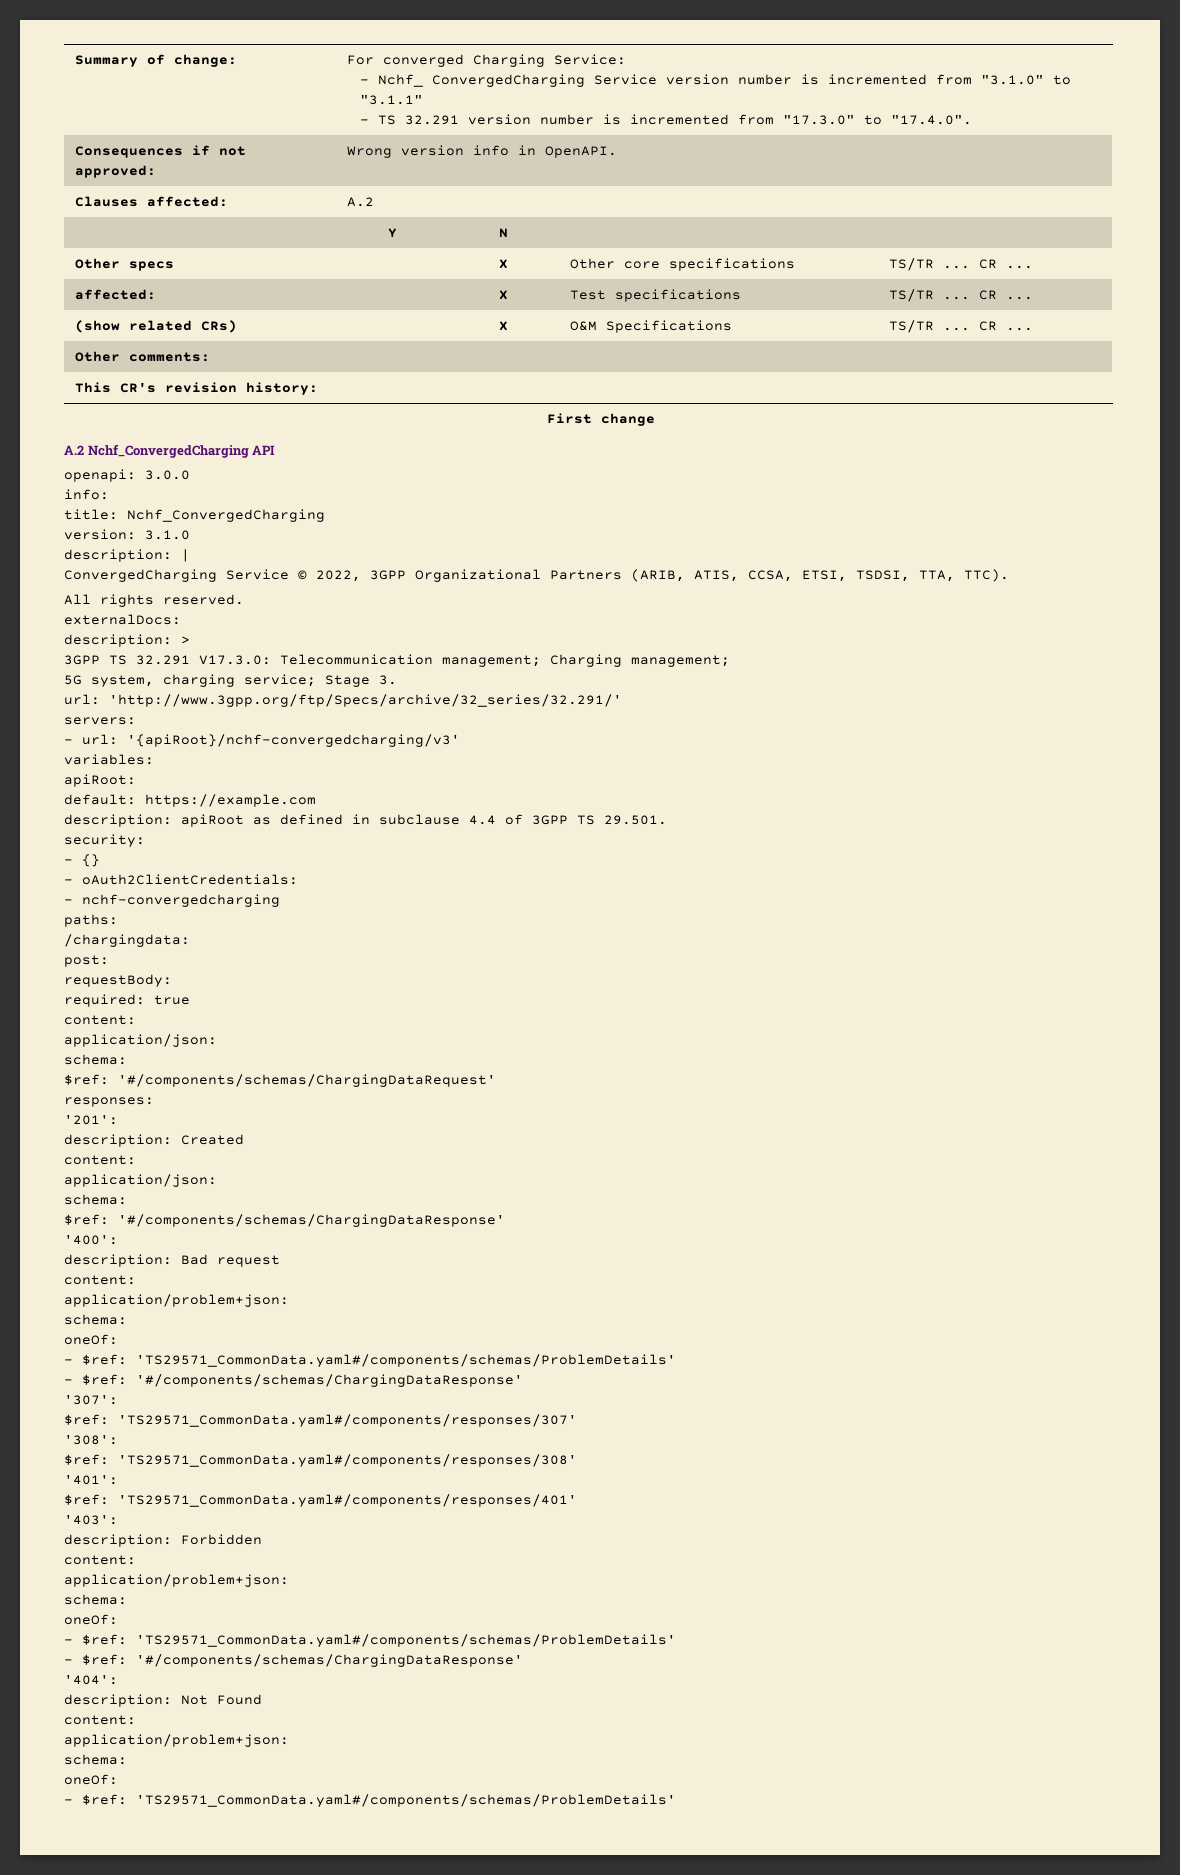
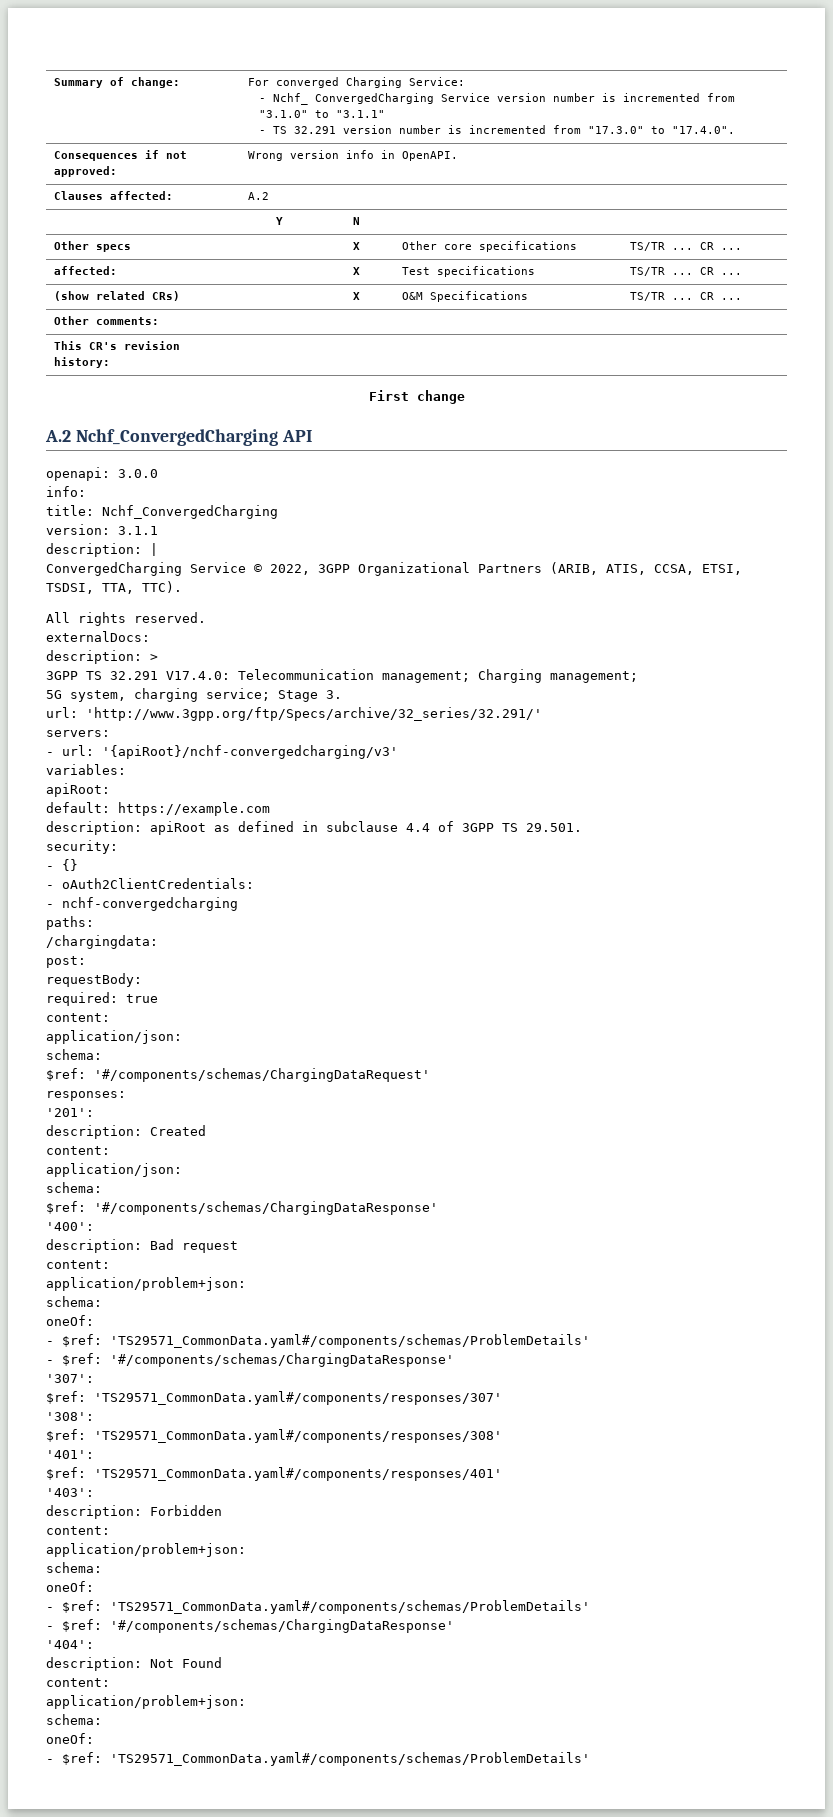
- version: 3.1.0
+ version: 3.1.1
- 3GPP TS 32.291 V17.3.0: Telecommunication management; Charging management;
+ 3GPP TS 32.291 V17.4.0: Telecommunication management; Charging management;

